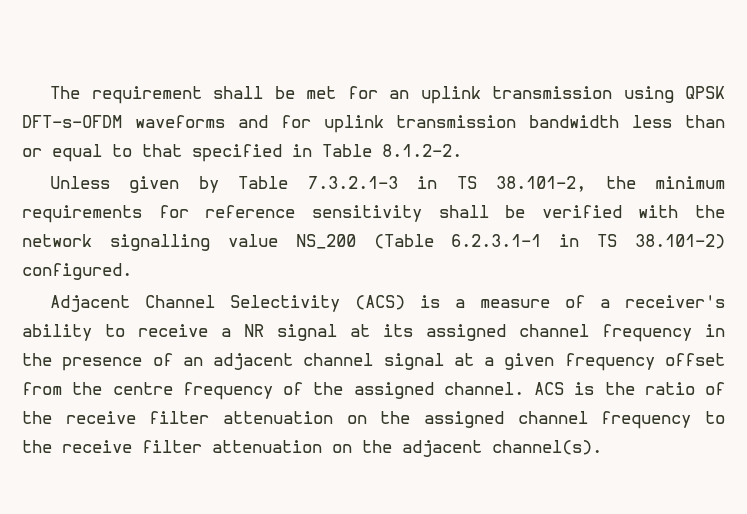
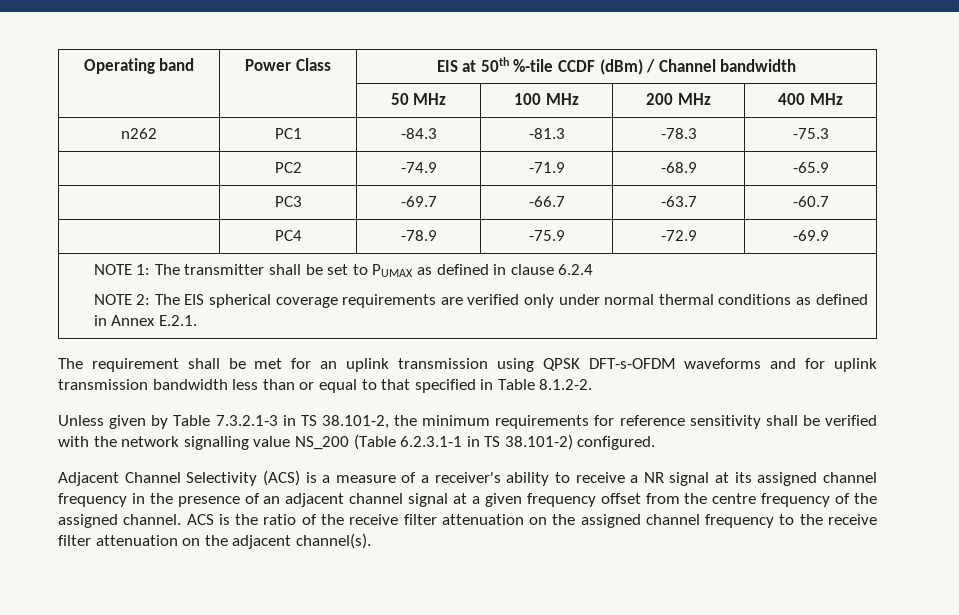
+ Operating band | Power Class | EIS at 50th %-tile CCDF (dBm) / Channel bandwidth
+ | | 50 MHz | 100 MHz | 200 MHz | 400 MHz
+ n262 | PC1 | -84.3 | -81.3 | -78.3 | -75.3
+ | PC2 | -74.9 | -71.9 | -68.9 | -65.9
+ | PC3 | -69.7 | -66.7 | -63.7 | -60.7
+ | PC4 | -78.9 | -75.9 | -72.9 | -69.9
+ NOTE 1: The transmitter shall be set to PUMAX as defined in clause 6.2.4
+ NOTE 2: The EIS spherical coverage requirements are verified only under normal thermal conditions as defined in Annex E.2.1.

